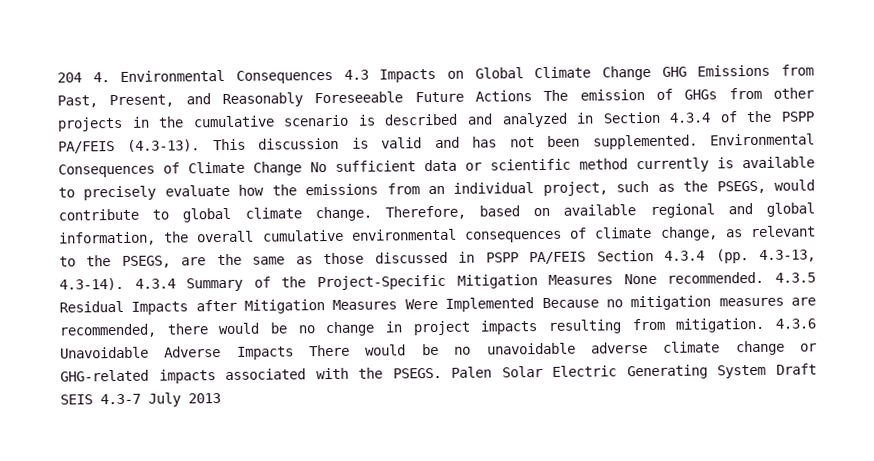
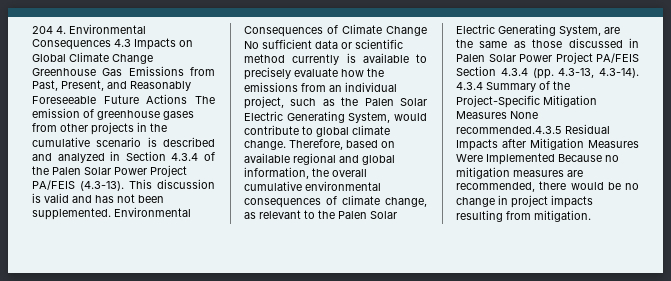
- 204 4. Environmental Consequences 4.3 Impacts on Global Climate Change GHG Emissions from Past, Present, and Reasonably Foreseeable Future Actions The emission of GHGs from other projects in the cumulative scenario is described and analyzed in Section 4.3.4 of the PSPP PA/FEIS (4.3-13). This discussion is valid and has not been supplemented.
+ 204 4. Environmental Consequences 4.3 Impacts on Global Climate Change Greenhouse Gas Emissions from Past, Present, and Reasonably Foreseeable Future Actions The emission of greenhouse gases from other projects in the cumulative scenario is described and analyzed in Section 4.3.4 of the Palen Solar Power Project PA/FEIS (4.3-13). This discussion is valid and has not been supplemented.
- Environmental Consequences of Climate Change No sufficient data or scientific method currently is available to precisely evaluate how the emissions from an individual project, such as the PSEGS, would contribute to global climate change.
+ Environmental Consequences of Climate Change No sufficient data or scientific method currently is available to precisely evaluate how the emissions from an individual project, such as the Palen Solar Electric Generating System, would contribute to global climate change.
- Therefore, based on available regional and global information, the overall cumulative environmental consequences of climate change, as relevant to the PSEGS, are the same as those discussed in PSPP PA/FEIS Section 4.3.4 (pp. 4.3-13, 4.3-14). 4.3.4 Summary of the Project-Specific Mitigation Measures None recommended. 4.3.5 Residual Impacts after Mitigation Measures Were Implemented Because no mitigation measures are recommended, there would be no change in project impacts resulting from mitigation. 4.3.6 Unavoidable Adverse Impacts There would be no unavoidable adverse climate change or GHG-related impacts associated with the PSEGS. Palen Solar Electric Generating System Draft SEIS 4.3-7 July 2013
+ Therefore, based on available regional and global information, the overall cumulative environmental consequences of climate change, as relevant to the Palen Solar Electric Generating System, are the same as those discussed in Palen Solar Power Project PA/FEIS Section 4.3.4 (pp. 4.3-13, 4.3-14). 4.3.4 Summary of the Project-Specific Mitigation Measures None recommended.4.3.5 Residual Impacts after Mitigation Measures Were Implemented Because no mitigation measures are recommended, there would be no change in project impacts resulting from mitigation.

